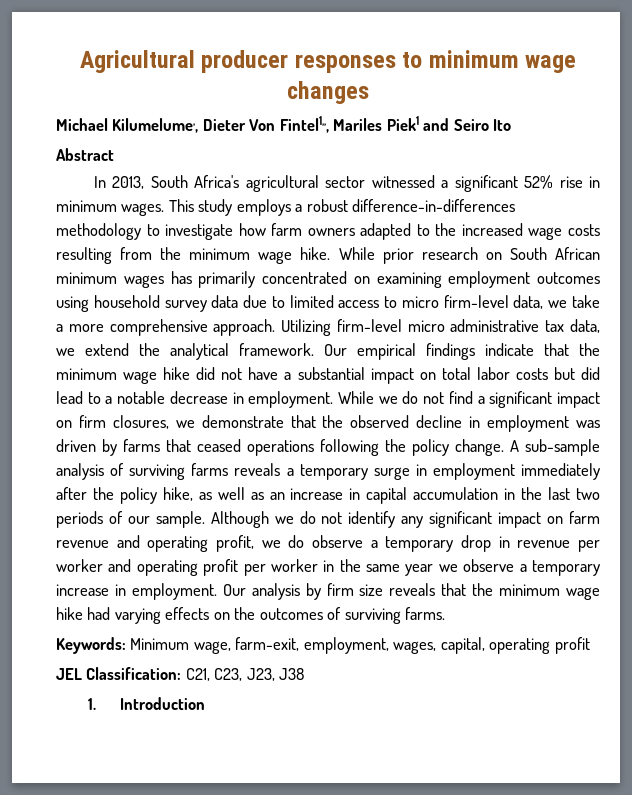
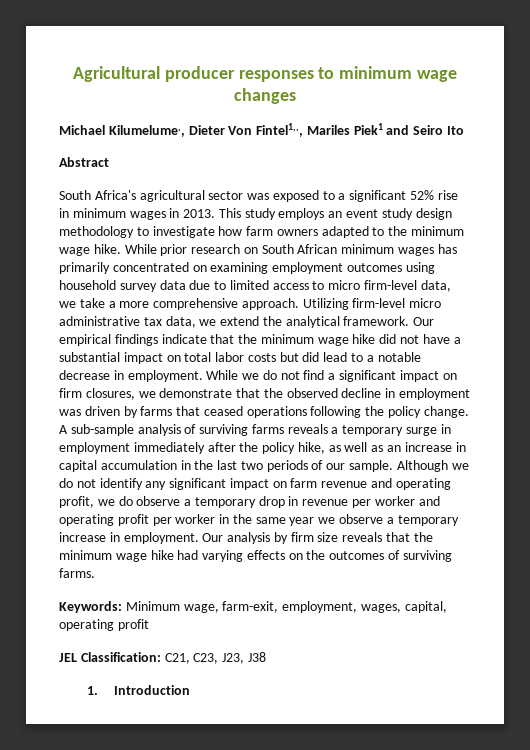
- In 2013, South Africa's agricultural sector witnessed a significant 52% rise in minimum wages. This study employs a robust difference-in-differences methodology to investigate how farm owners adapted to the increased wage costs resulting from the minimum wage hike.
+ South Africa's agricultural sector was exposed to a significant 52% rise in minimum wages in 2013. This study employs an event study design methodology to investigate how farm owners adapted to the minimum wage hike.

